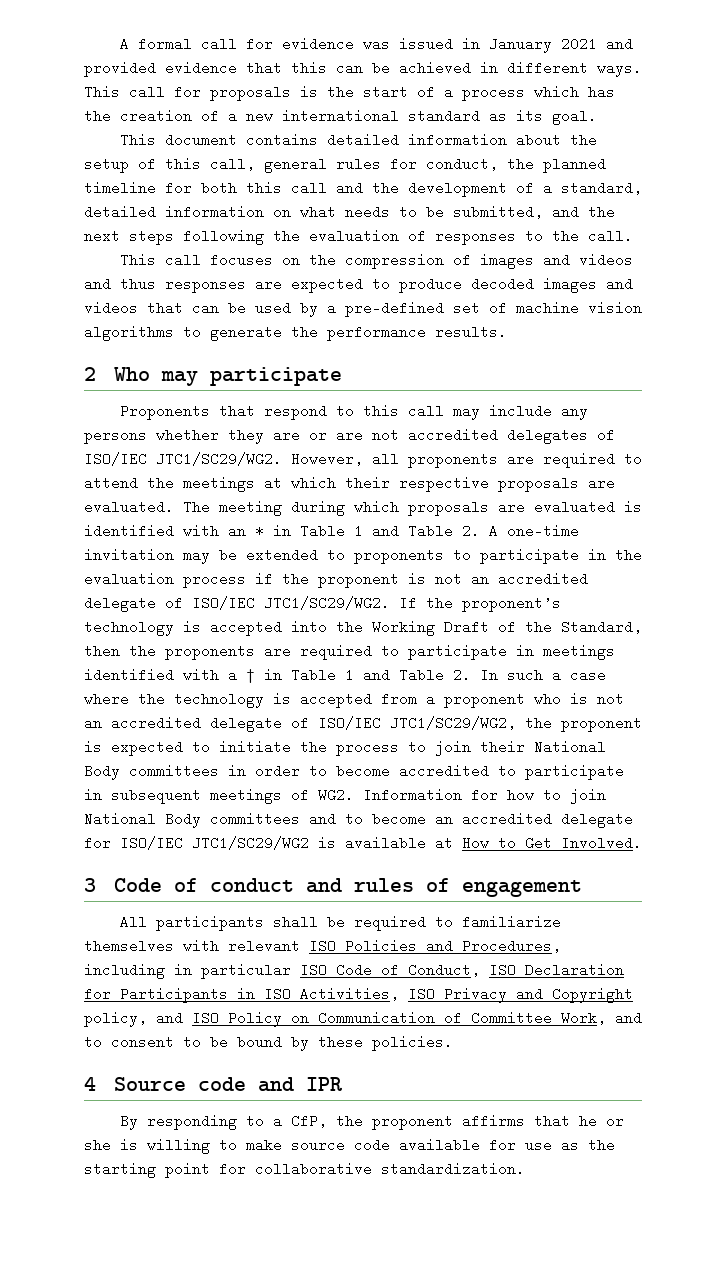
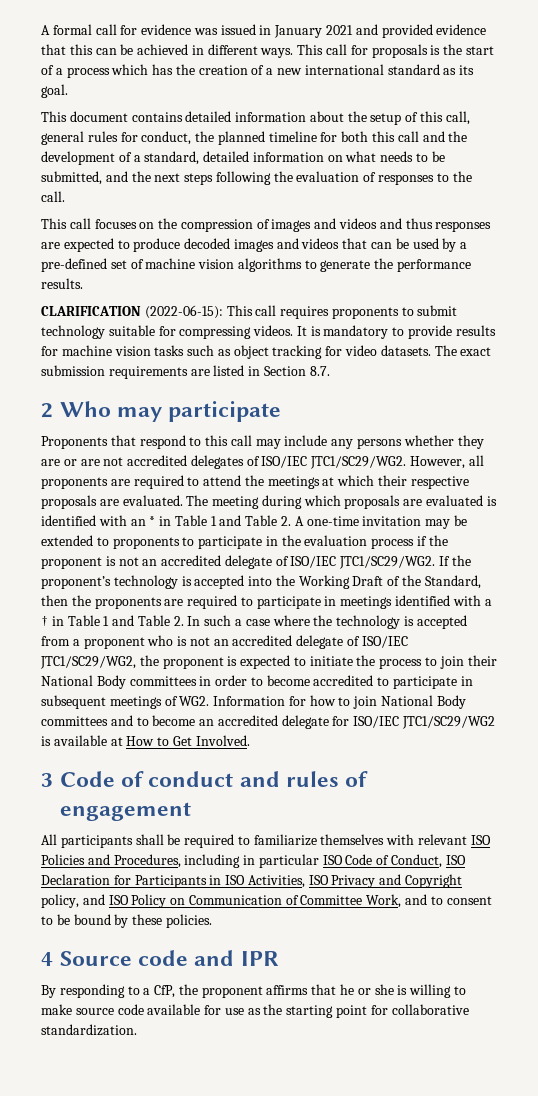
+ CLARIFICATION (2022-06-15): This call requires proponents to submit technology suitable for compressing videos. It is mandatory to provide results for machine vision tasks such as object tracking for video datasets. The exact submission requirements are listed in Section 8.7.

